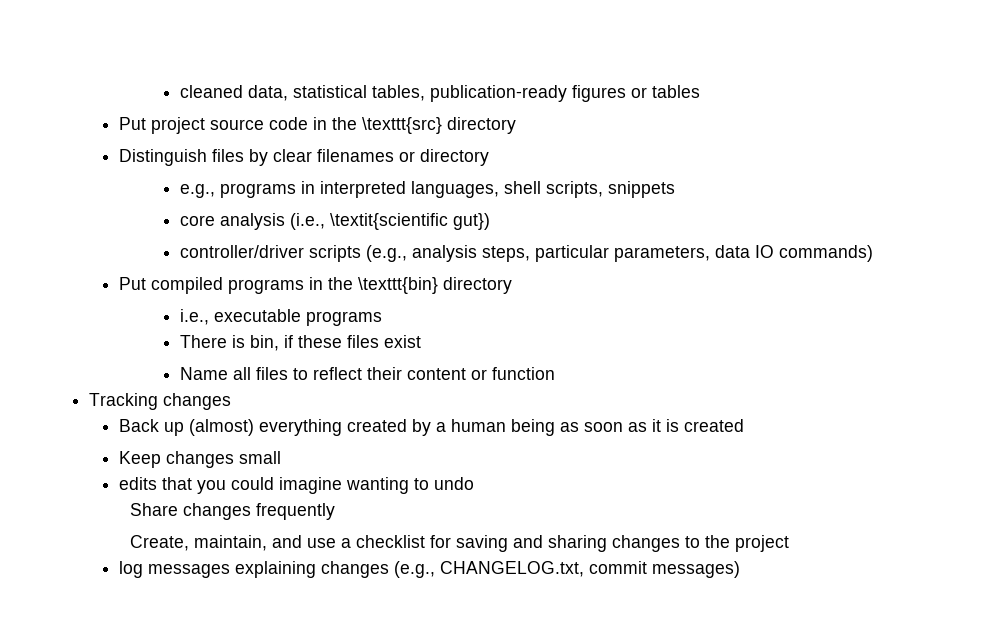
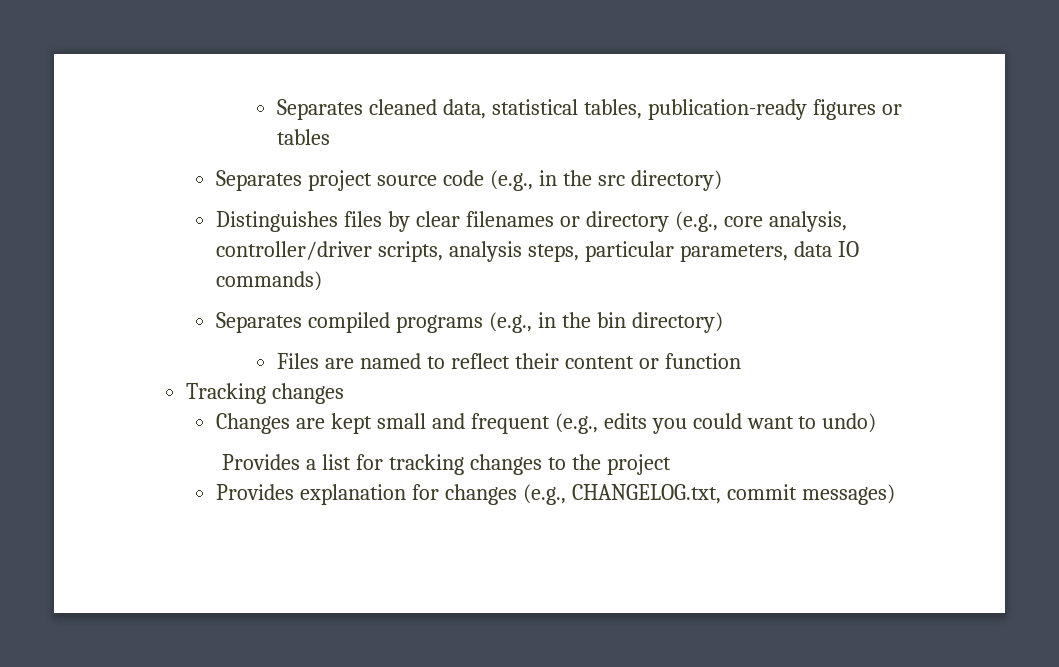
- cleaned data, statistical tables, publication-ready figures or tables
+ Separates cleaned data, statistical tables, publication-ready figures or tables
- Put project source code in the \texttt{src} directory
- Distinguish files by clear filenames or directory
- e.g., programs in interpreted languages, shell scripts, snippets
- core analysis (i.e., \textit{scientific gut})
- controller/driver scripts (e.g., analysis steps, particular parameters, data IO commands)
+ Separates project source code (e.g., in the src directory)
+ Distinguishes files by clear filenames or directory (e.g., core analysis, controller/driver scripts, analysis steps, particular parameters, data IO commands)
- Put compiled programs in the \texttt{bin} directory
- i.e., executable programs
- There is bin, if these files exist
- Name all files to reflect their content or function
+ Separates compiled programs (e.g., in the bin directory)
+ Files are named to reflect their content or function
- Back up (almost) everything created by a human being as soon as it is created
- Keep changes small
- edits that you could imagine wanting to undo
- Share changes frequently
- Create, maintain, and use a checklist for saving and sharing changes to the project
+ Changes are kept small and frequent (e.g., edits you could want to undo)
+ Provides a list for tracking changes to the project
- log messages explaining changes (e.g., CHANGELOG.txt, commit messages)
+ Provides explanation for changes (e.g., CHANGELOG.txt, commit messages)

